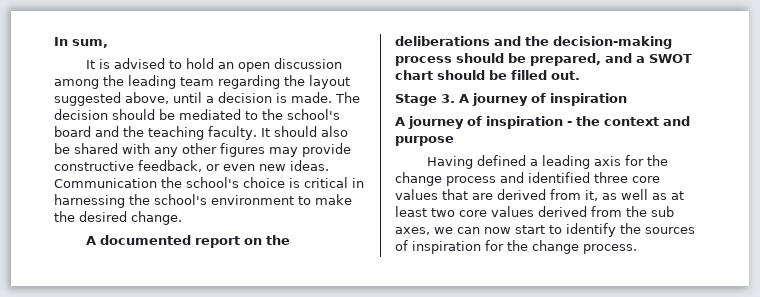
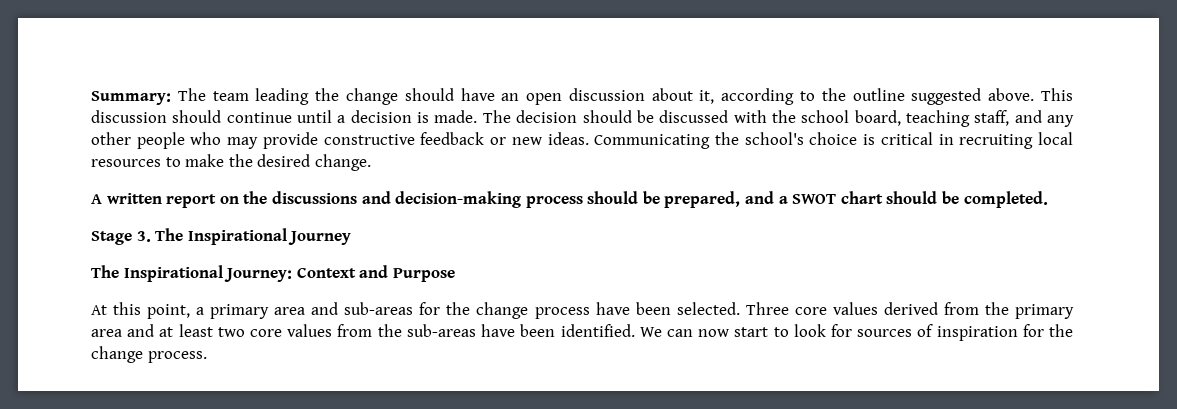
- In sum,
- It is advised to hold an open discussion among the leading team regarding the layout suggested above, until a decision is made.
+ Summary: The team leading the change should have an open discussion about it, according to the outline suggested above. This discussion should continue until a decision is made.
- The decision should be mediated to the school's board and the teaching faculty. It should also be shared with any other figures may provide constructive feedback, or even new ideas.
+ The decision should be discussed with the school board, teaching staff, and any other people who may provide constructive feedback or new ideas.
- Communication the school's choice is critical in harnessing the school's environment to make the desired change.
+ Communicating the school's choice is critical in recruiting local resources to make the desired change.
- A documented report on the deliberations and the decision-making process should be prepared, and a SWOT chart should be filled out.
+ A written report on the discussions and decision-making process should be prepared, and a SWOT chart should be completed.
- Stage 3. A journey of inspiration
- A journey of inspiration - the context and purpose
- Having defined a leading axis for the change process and identified three core values that are derived from it, as well as at least two core values derived from the sub axes, we can now start to identify the sources of inspiration for the change process.
+ Stage 3. The Inspirational Journey
+ The Inspirational Journey: Context and Purpose
+ At this point, a primary area and sub-areas for the change process have been selected. Three core values derived from the primary area and at least two core values from the sub-areas have been identified. We can now start to look for sources of inspiration for the change process.

